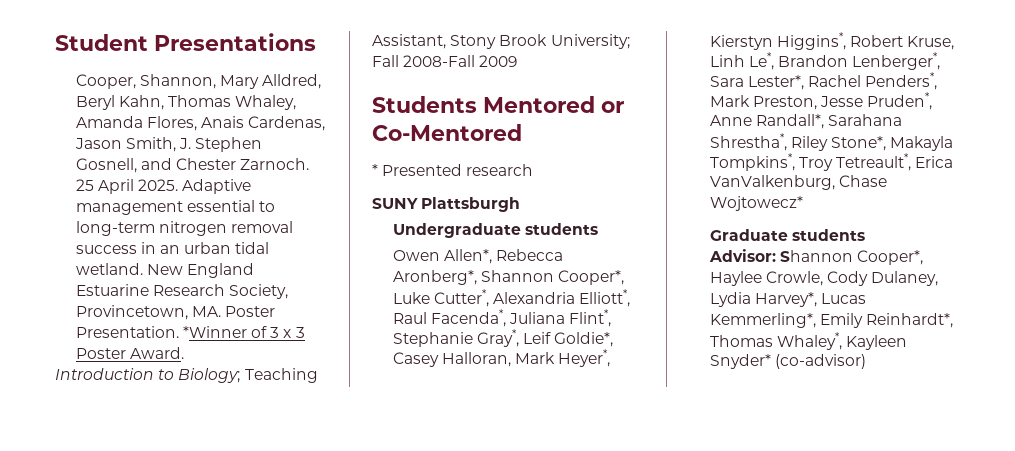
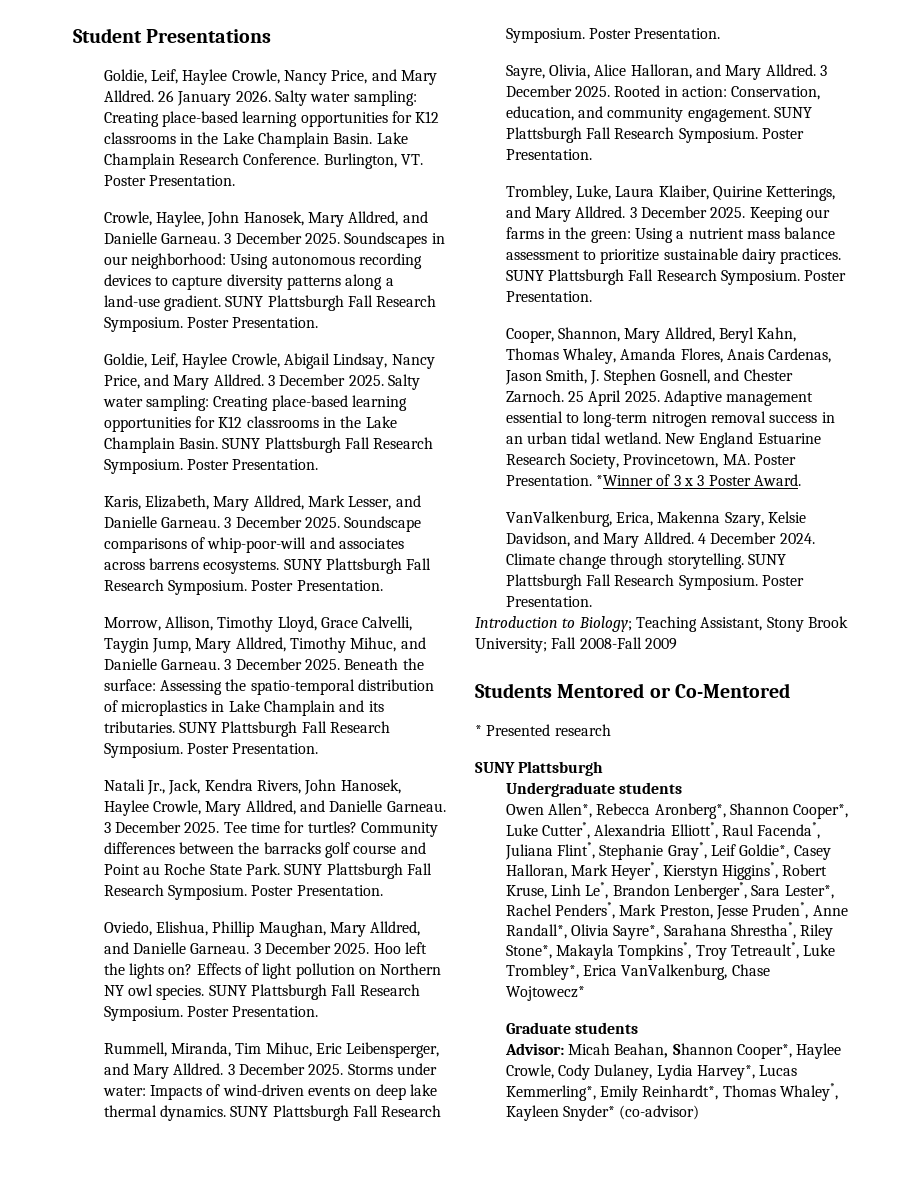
+ Goldie, Leif, Haylee Crowle, Nancy Price, and Mary Alldred. 26 January 2026. Salty water sampling: Creating place-based learning opportunities for K12 classrooms in the Lake Champlain Basin. Lake Champlain Research Conference. Burlington, VT. Poster Presentation.
+ Crowle, Haylee, John Hanosek, Mary Alldred, and Danielle Garneau. 3 December 2025. Soundscapes in our neighborhood: Using autonomous recording devices to capture diversity patterns along a land-use gradient. SUNY Plattsburgh Fall Research Symposium. Poster Presentation.
+ Goldie, Leif, Haylee Crowle, Abigail Lindsay, Nancy Price, and Mary Alldred. 3 December 2025. Salty water sampling: Creating place-based learning opportunities for K12 classrooms in the Lake Champlain Basin. SUNY Plattsburgh Fall Research Symposium. Poster Presentation.
+ Karis, Elizabeth, Mary Alldred, Mark Lesser, and Danielle Garneau. 3 December 2025. Soundscape comparisons of whip-poor-will and associates across barrens ecosystems. SUNY Plattsburgh Fall Research Symposium. Poster Presentation.
+ Morrow, Allison, Timothy Lloyd, Grace Calvelli, Taygin Jump, Mary Alldred, Timothy Mihuc, and Danielle Garneau. 3 December 2025. Beneath the surface: Assessing the spatio-temporal distribution of microplastics in Lake Champlain and its tributaries. SUNY Plattsburgh Fall Research Symposium. Poster Presentation.
+ Natali Jr., Jack, Kendra Rivers, John Hanosek, Haylee Crowle, Mary Alldred, and Danielle Garneau. 3 December 2025. Tee time for turtles? Community differences between the barracks golf course and Point au Roche State Park. SUNY Plattsburgh Fall Research Symposium. Poster Presentation.
+ Oviedo, Elishua, Phillip Maughan, Mary Alldred, and Danielle Garneau. 3 December 2025. Hoo left the lights on? Effects of light pollution on Northern NY owl species. SUNY Plattsburgh Fall Research Symposium. Poster Presentation.
+ Rummell, Miranda, Tim Mihuc, Eric Leibensperger, and Mary Alldred. 3 December 2025. Storms under water: Impacts of wind-driven events on deep lake thermal dynamics. SUNY Plattsburgh Fall Research Symposium. Poster Presentation.
+ Sayre, Olivia, Alice Halloran, and Mary Alldred. 3 December 2025. Rooted in action: Conservation, education, and community engagement. SUNY Plattsburgh Fall Research Symposium. Poster Presentation.
+ Trombley, Luke, Laura Klaiber, Quirine Ketterings, and Mary Alldred. 3 December 2025. Keeping our farms in the green: Using a nutrient mass balance assessment to prioritize sustainable dairy practices. SUNY Plattsburgh Fall Research Symposium. Poster Presentation.
+ VanValkenburg, Erica, Makenna Szary, Kelsie Davidson, and Mary Alldred. 4 December 2024. Climate change through storytelling. SUNY Plattsburgh Fall Research Symposium. Poster Presentation.
- Owen Allen*, Rebecca Aronberg*, Shannon Cooper*, Luke Cutter*, Alexandria Elliott*, Raul Facenda*, Juliana Flint*, Stephanie Gray*, Leif Goldie*, Casey Halloran, Mark Heyer*, Kierstyn Higgins*, Robert Kruse, Linh Le*, Brandon Lenberger*, Sara Lester*, Rachel Penders*, Mark Preston, Jesse Pruden*, Anne Randall*, Sarahana Shrestha*, Riley Stone*, Makayla Tompkins*, Troy Tetreault*, Erica VanValkenburg, Chase Wojtowecz*
+ Owen Allen*, Rebecca Aronberg*, Shannon Cooper*, Luke Cutter*, Alexandria Elliott*, Raul Facenda*, Juliana Flint*, Stephanie Gray*, Leif Goldie*, Casey Halloran, Mark Heyer*, Kierstyn Higgins*, Robert Kruse, Linh Le*, Brandon Lenberger*, Sara Lester*, Rachel Penders*, Mark Preston, Jesse Pruden*, Anne Randall*, Olivia Sayre*, Sarahana Shrestha*, Riley Stone*, Makayla Tompkins*, Troy Tetreault*, Luke Trombley*, Erica VanValkenburg, Chase Wojtowecz*
- Advisor: Shannon Cooper*, Haylee Crowle, Cody Dulaney, Lydia Harvey*, Lucas Kemmerling*, Emily Reinhardt*, Thomas Whaley*, Kayleen Snyder* (co-advisor)
+ Advisor: Micah Beahan, Shannon Cooper*, Haylee Crowle, Cody Dulaney, Lydia Harvey*, Lucas Kemmerling*, Emily Reinhardt*, Thomas Whaley*, Kayleen Snyder* (co-advisor)

